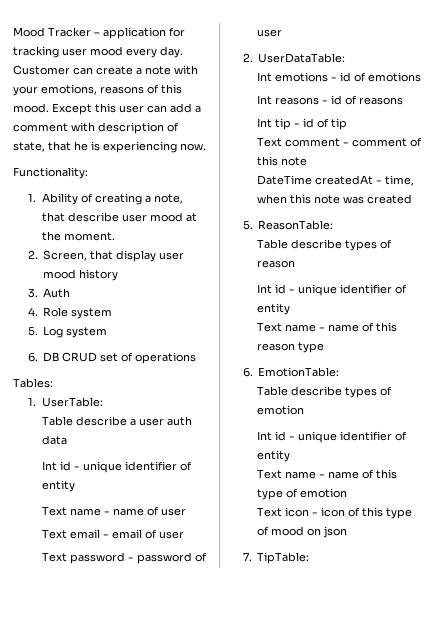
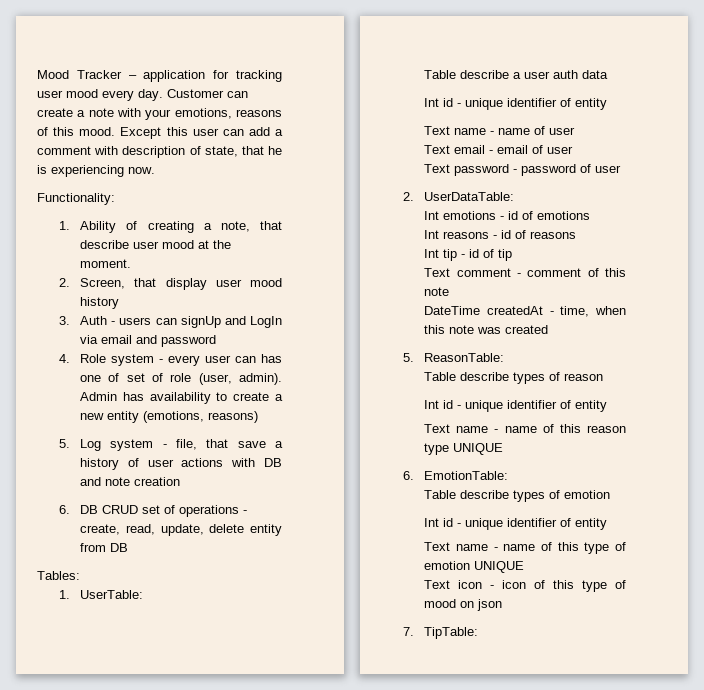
- 3. Auth
- 4. Role system
- 5. Log system
+ 3. Auth - users can signUp and LogIn via email and password
+ 4. Role system - every user can has one of set of role (user, admin). Admin has availability to create a new entity (emotions, reasons)
+ 5. Log system - file, that save a history of user actions with DB and note creation
- 6. DB CRUD set of operations
+ 6. DB CRUD set of operations - create, read, update, delete entity from DB
- Text name - name of this reason type
+ Text name - name of this reason type UNIQUE
- Text name - name of this type of emotion
+ Text name - name of this type of emotion UNIQUE

